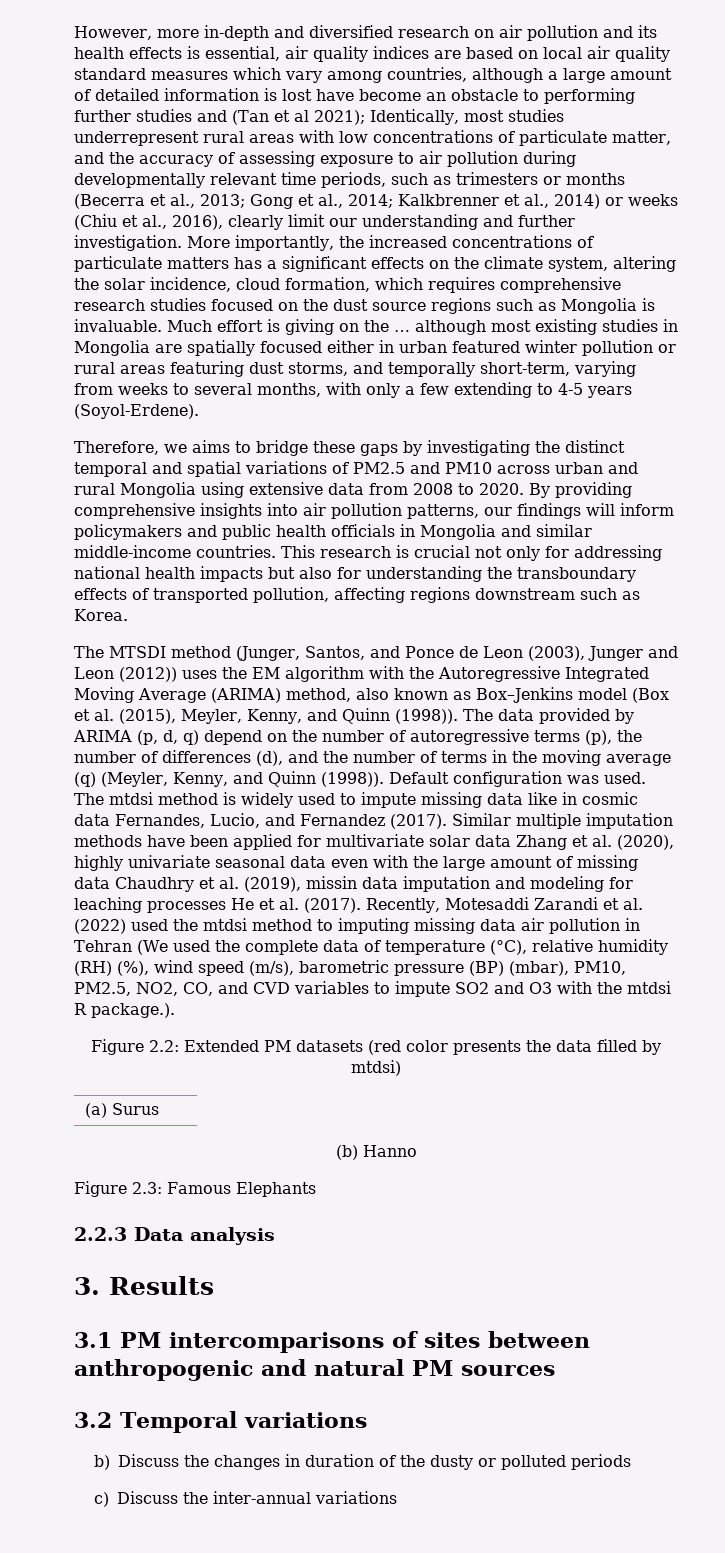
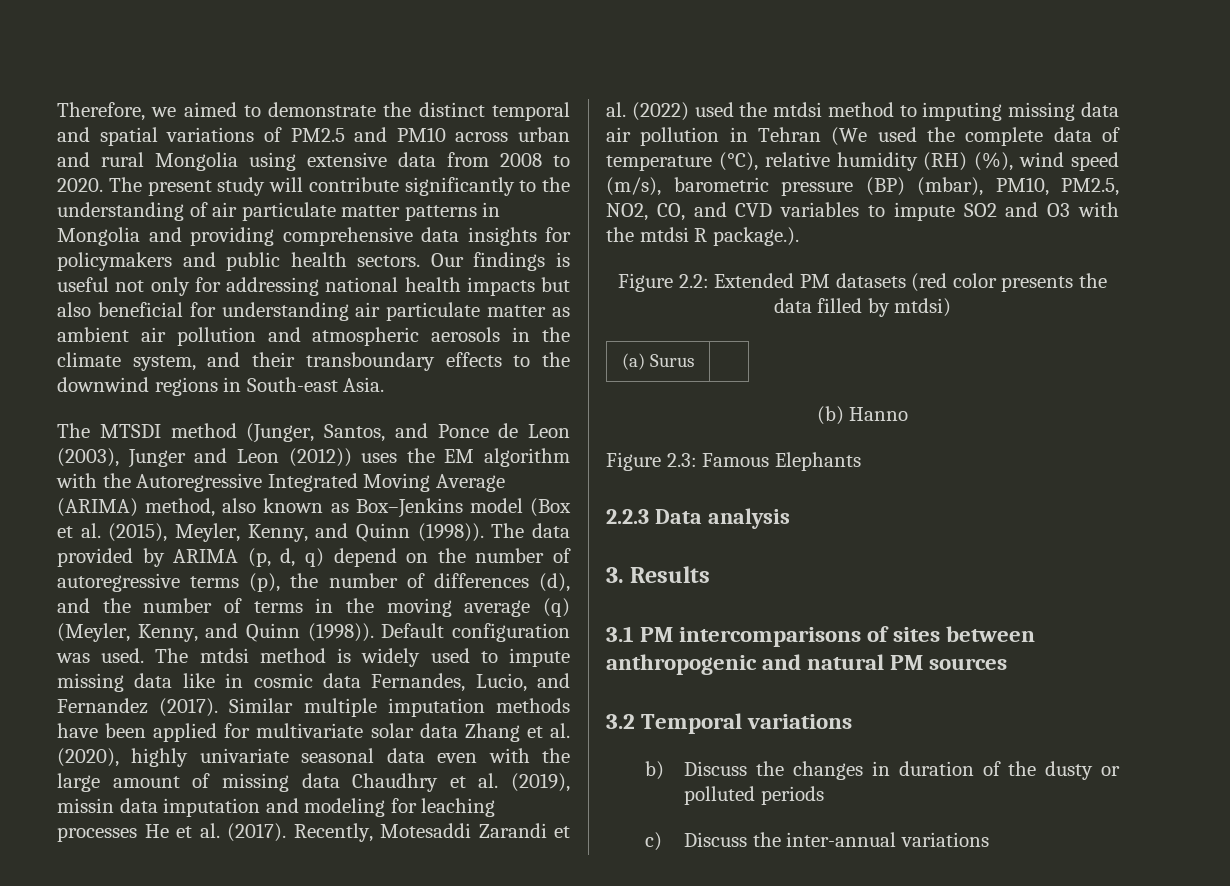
- However, more in-depth and diversified research on air pollution and its health effects is essential, air quality indices are based on local air quality standard measures which vary among countries, although a large amount of detailed information is lost have become an obstacle to performing further studies and (Tan et al 2021); Identically, most studies underrepresent rural areas with low concentrations of particulate matter, and the accuracy of assessing exposure to air pollution during developmentally relevant time periods, such as trimesters or months (Becerra et al., 2013; Gong et al., 2014; Kalkbrenner et al., 2014) or weeks (Chiu et al., 2016), clearly limit our understanding and further investigation. More importantly, the increased concentrations of particulate matters has a significant effects on the climate system, altering the solar incidence, cloud formation, which requires comprehensive research studies focused on the dust source regions such as Mongolia is invaluable. Much effort is giving on the … although most existing studies in Mongolia are spatially focused either in urban featured winter pollution or rural areas featuring dust storms, and temporally short-term, varying from weeks to several months, with only a few extending to 4-5 years (Soyol-Erdene).
- Therefore, we aims to bridge these gaps by investigating the distinct temporal and spatial variations of PM2.5 and PM10 across urban and rural Mongolia using extensive data from 2008 to 2020.
+ Therefore, we aimed to demonstrate the distinct temporal and spatial variations of PM2.5 and PM10 across urban and rural Mongolia using extensive data from 2008 to 2020.
- By providing comprehensive insights into air pollution patterns, our findings will inform policymakers and public health officials in Mongolia and similar middle-income countries. This research is crucial not only for addressing national health impacts but also for understanding the transboundary effects of transported pollution, affecting regions downstream such as Korea.
+ The present study will contribute significantly to the understanding of air particulate matter patterns in Mongolia and providing comprehensive data insights for policymakers and public health sectors. Our findings is useful not only for addressing national health impacts but also beneficial for understanding air particulate matter as ambient air pollution and atmospheric aerosols in the climate system, and their transboundary effects to the downwind regions in South-east Asia.

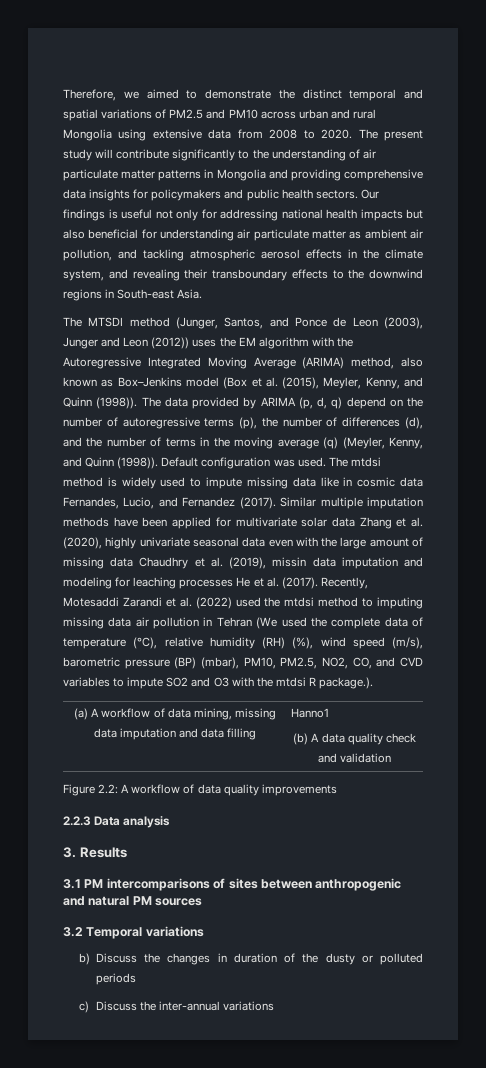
- Our findings is useful not only for addressing national health impacts but also beneficial for understanding air particulate matter as ambient air pollution and atmospheric aerosols in the climate system, and their transboundary effects to the downwind regions in South-east Asia.
+ Our findings is useful not only for addressing national health impacts but also beneficial for understanding air particulate matter as ambient air pollution, and tackling atmospheric aerosol effects in the climate system, and revealing their transboundary effects to the downwind regions in South-east Asia.
- Figure 2.2: Extended PM datasets (red color presents the data filled by mtdsi)
- (a) Surus |
- (b) Hanno
- Figure 2.3: Famous Elephants
+ (a) A workflow of data mining, missing data imputation and data filling | Hanno1
+ (b) A data quality check and validation
+ Figure 2.2: A workflow of data quality improvements

